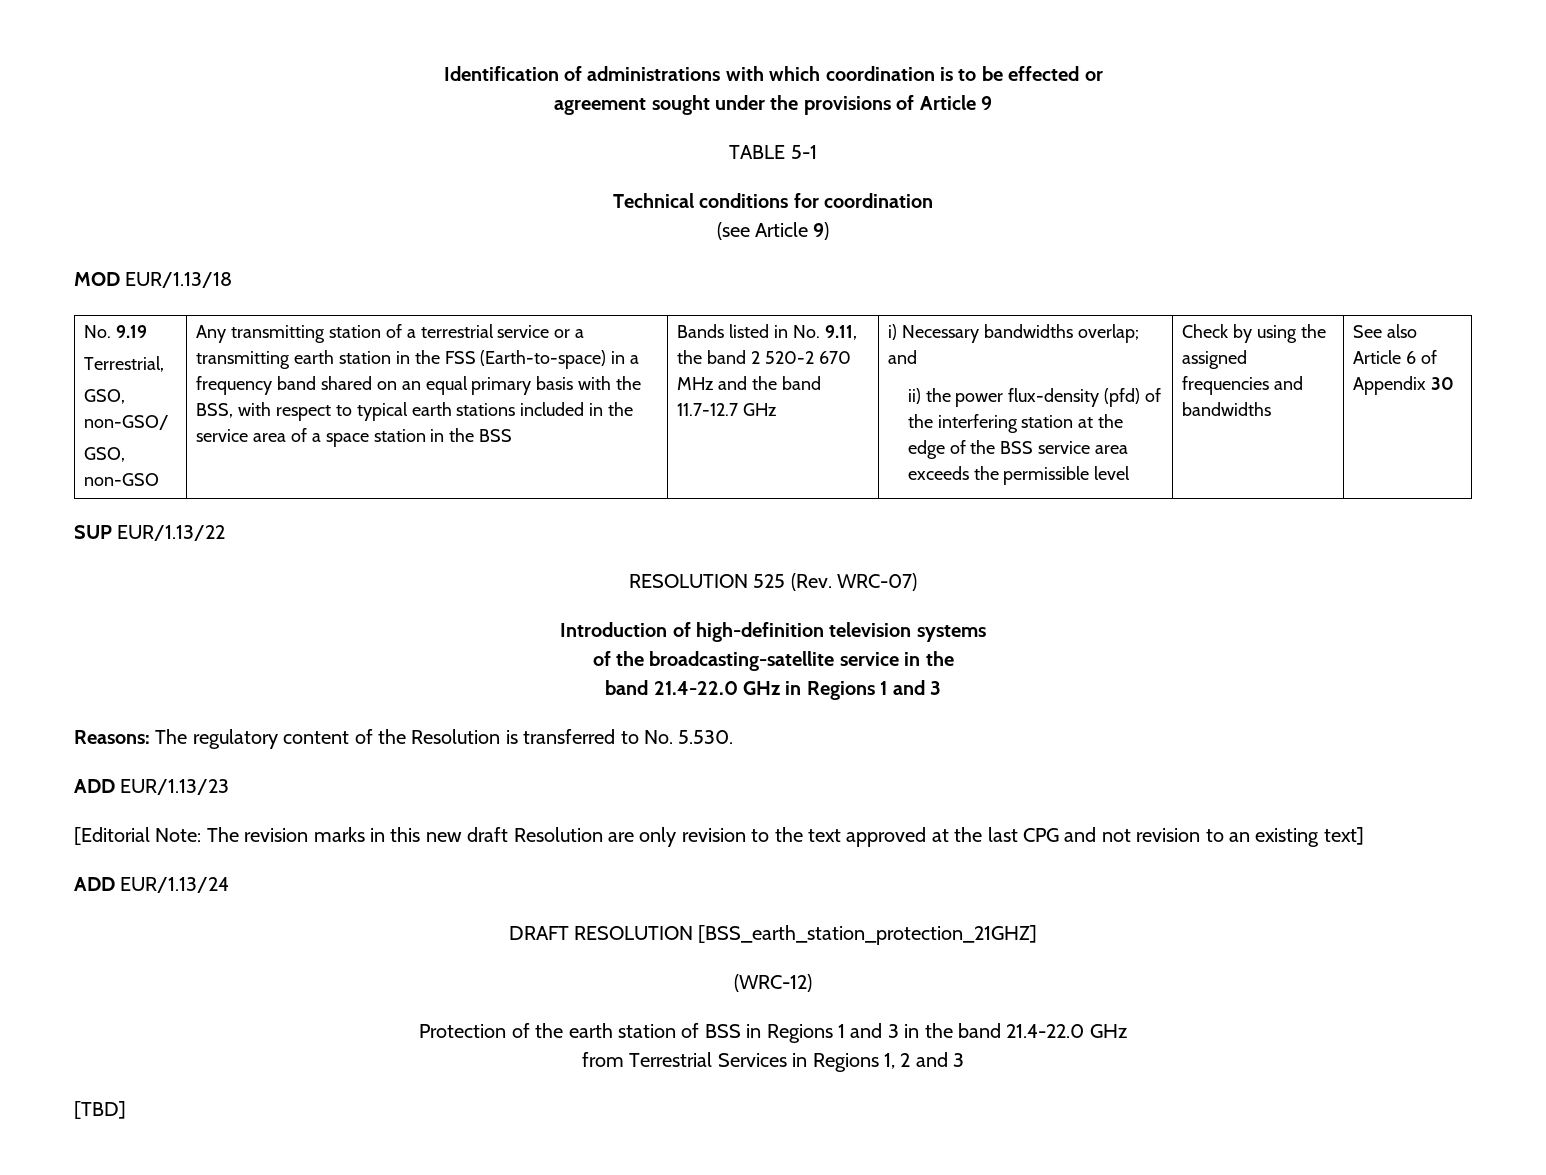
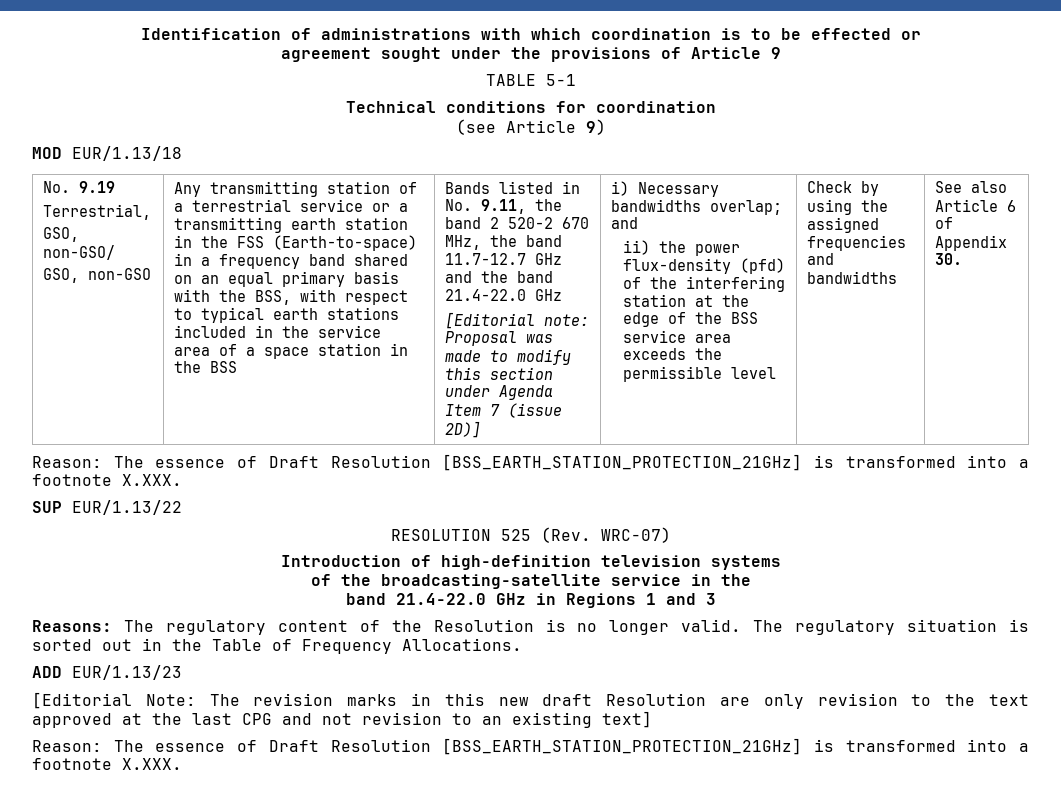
- Bands listed in No. 9.11, the band 2 520-2 670 MHz and the band 11.7-12.7 GHz
+ Bands listed in No. 9.11, the band 2 520-2 670 MHz, the band 11.7-12.7 GHz and the band 21.4-22.0 GHz
+ [Editorial note: Proposal was made to modify this section under Agenda Item 7 (issue 2D)]
- See also Article 6 of Appendix 30
+ See also Article 6 of Appendix 30.
+ Reason: The essence of Draft Resolution [BSS_EARTH_STATION_PROTECTION_21GHz] is transformed into a footnote X.XXX.
- Reasons: The regulatory content of the Resolution is transferred to No. 5.530.
+ Reasons: The regulatory content of the Resolution is no longer valid. The regulatory situation is sorted out in the Table of Frequency Allocations.
  [Editorial Note: The revision marks in this new draft Resolution are only revision to the text approved at the last CPG and not revision to an existing text]
- ADD EUR/1.13/24
- DRAFT RESOLUTION [BSS_earth_station_protection_21GHZ]
- (WRC-12)
- Protection of the earth station of BSS in Regions 1 and 3 in the band 21.4-22.0 GHz
- from Terrestrial Services in Regions 1, 2 and 3
- [TBD]
+ Reason: The essence of Draft Resolution [BSS_EARTH_STATION_PROTECTION_21GHz] is transformed into a footnote X.XXX.

